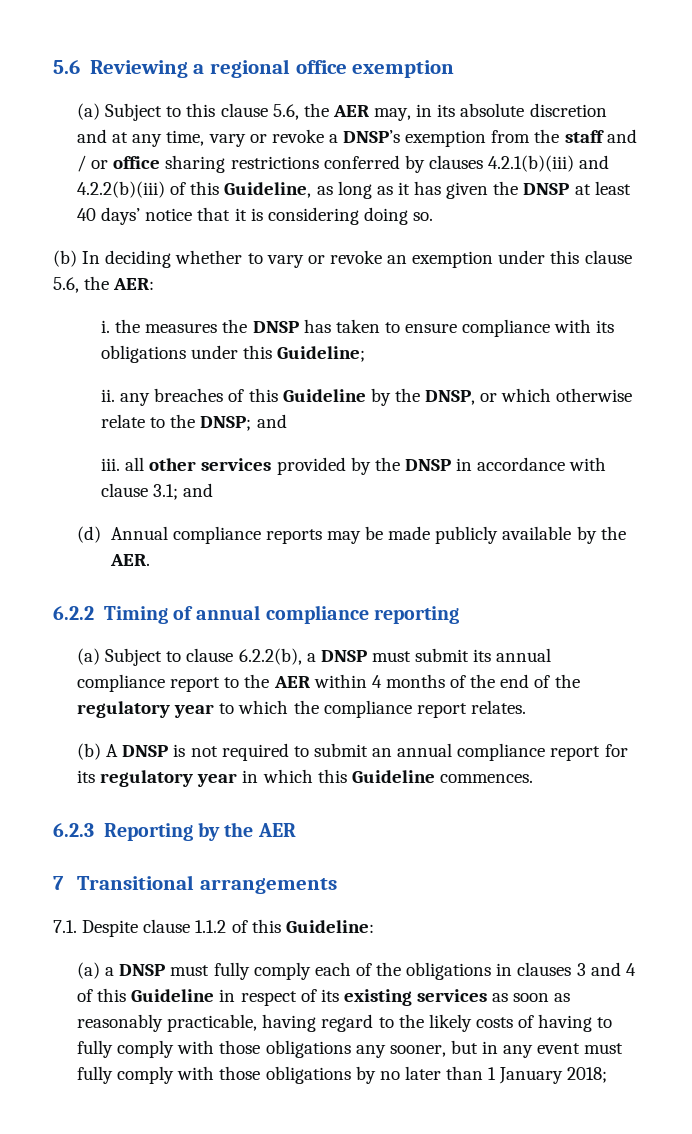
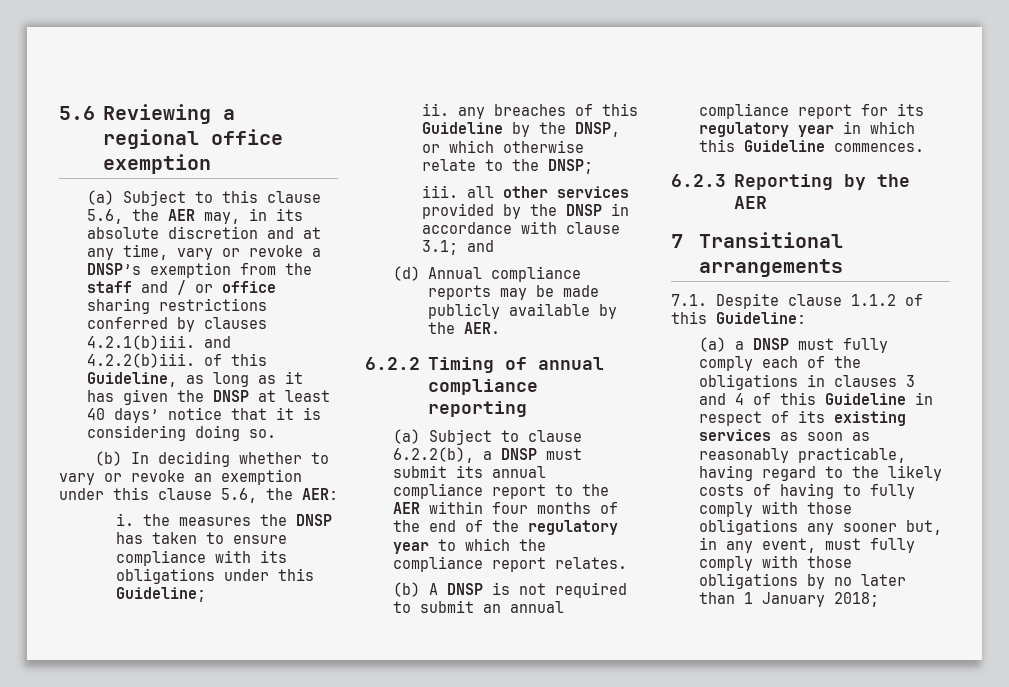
- (a) Subject to this clause 5.6, the AER may, in its absolute discretion and at any time, vary or revoke a DNSP’s exemption from the staff and / or office sharing restrictions conferred by clauses 4.2.1(b)(iii) and 4.2.2(b)(iii) of this Guideline, as long as it has given the DNSP at least 40 days’ notice that it is considering doing so.
+ (a) Subject to this clause 5.6, the AER may, in its absolute discretion and at any time, vary or revoke a DNSP’s exemption from the staff and / or office sharing restrictions conferred by clauses 4.2.1(b)iii. and 4.2.2(b)iii. of this Guideline, as long as it has given the DNSP at least 40 days’ notice that it is considering doing so.
- ii. any breaches of this Guideline by the DNSP, or which otherwise relate to the DNSP; and
+ ii. any breaches of this Guideline by the DNSP, or which otherwise relate to the DNSP;
- (a) Subject to clause 6.2.2(b), a DNSP must submit its annual compliance report to the AER within 4 months of the end of the regulatory year to which the compliance report relates.
+ (a) Subject to clause 6.2.2(b), a DNSP must submit its annual compliance report to the AER within four months of the end of the regulatory year to which the compliance report relates.
- (a) a DNSP must fully comply each of the obligations in clauses 3 and 4 of this Guideline in respect of its existing services as soon as reasonably practicable, having regard to the likely costs of having to fully comply with those obligations any sooner, but in any event must fully comply with those obligations by no later than 1 January 2018;
+ (a) a DNSP must fully comply each of the obligations in clauses 3 and 4 of this Guideline in respect of its existing services as soon as reasonably practicable, having regard to the likely costs of having to fully comply with those obligations any sooner but, in any event, must fully comply with those obligations by no later than 1 January 2018;

